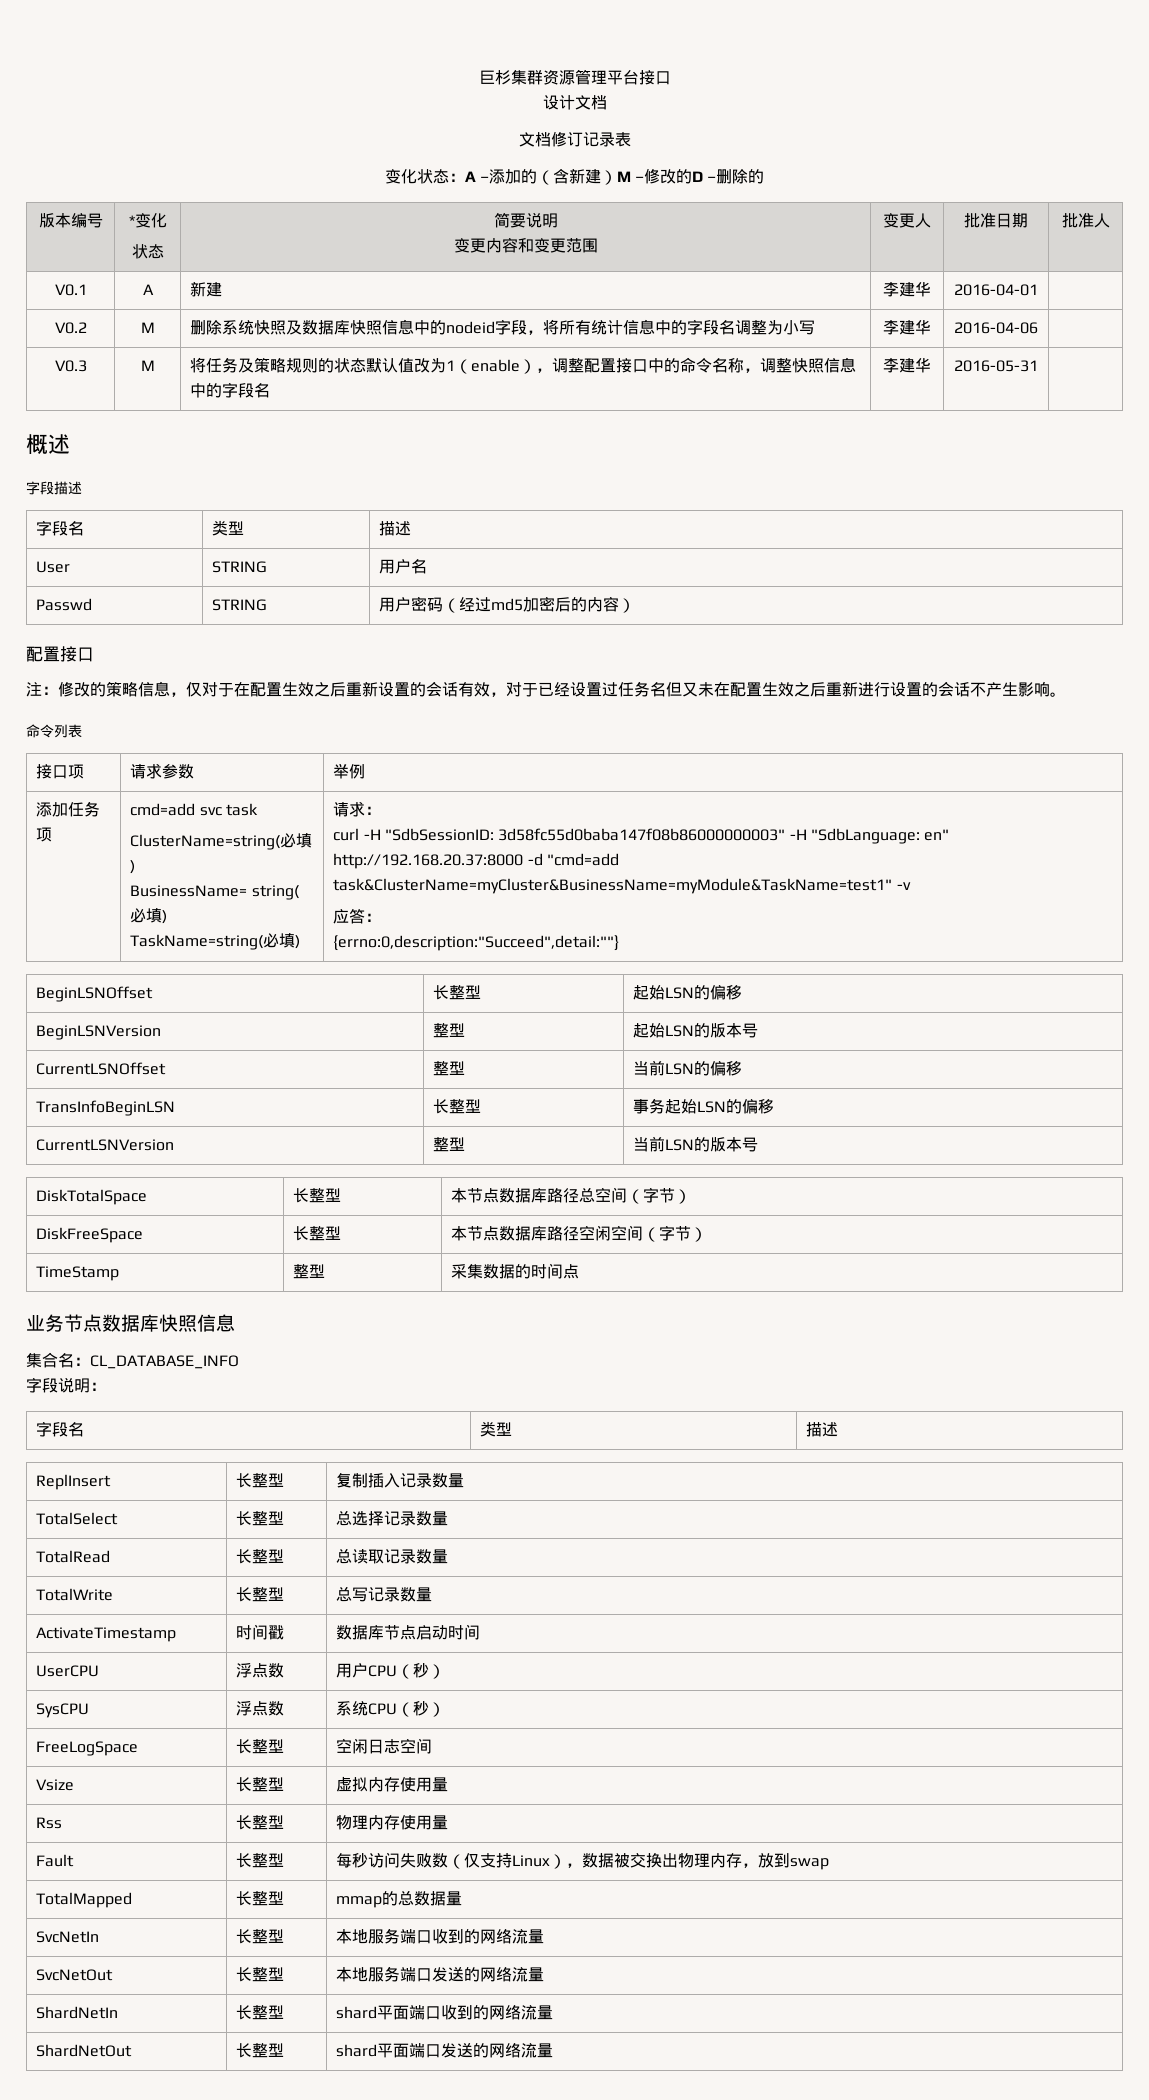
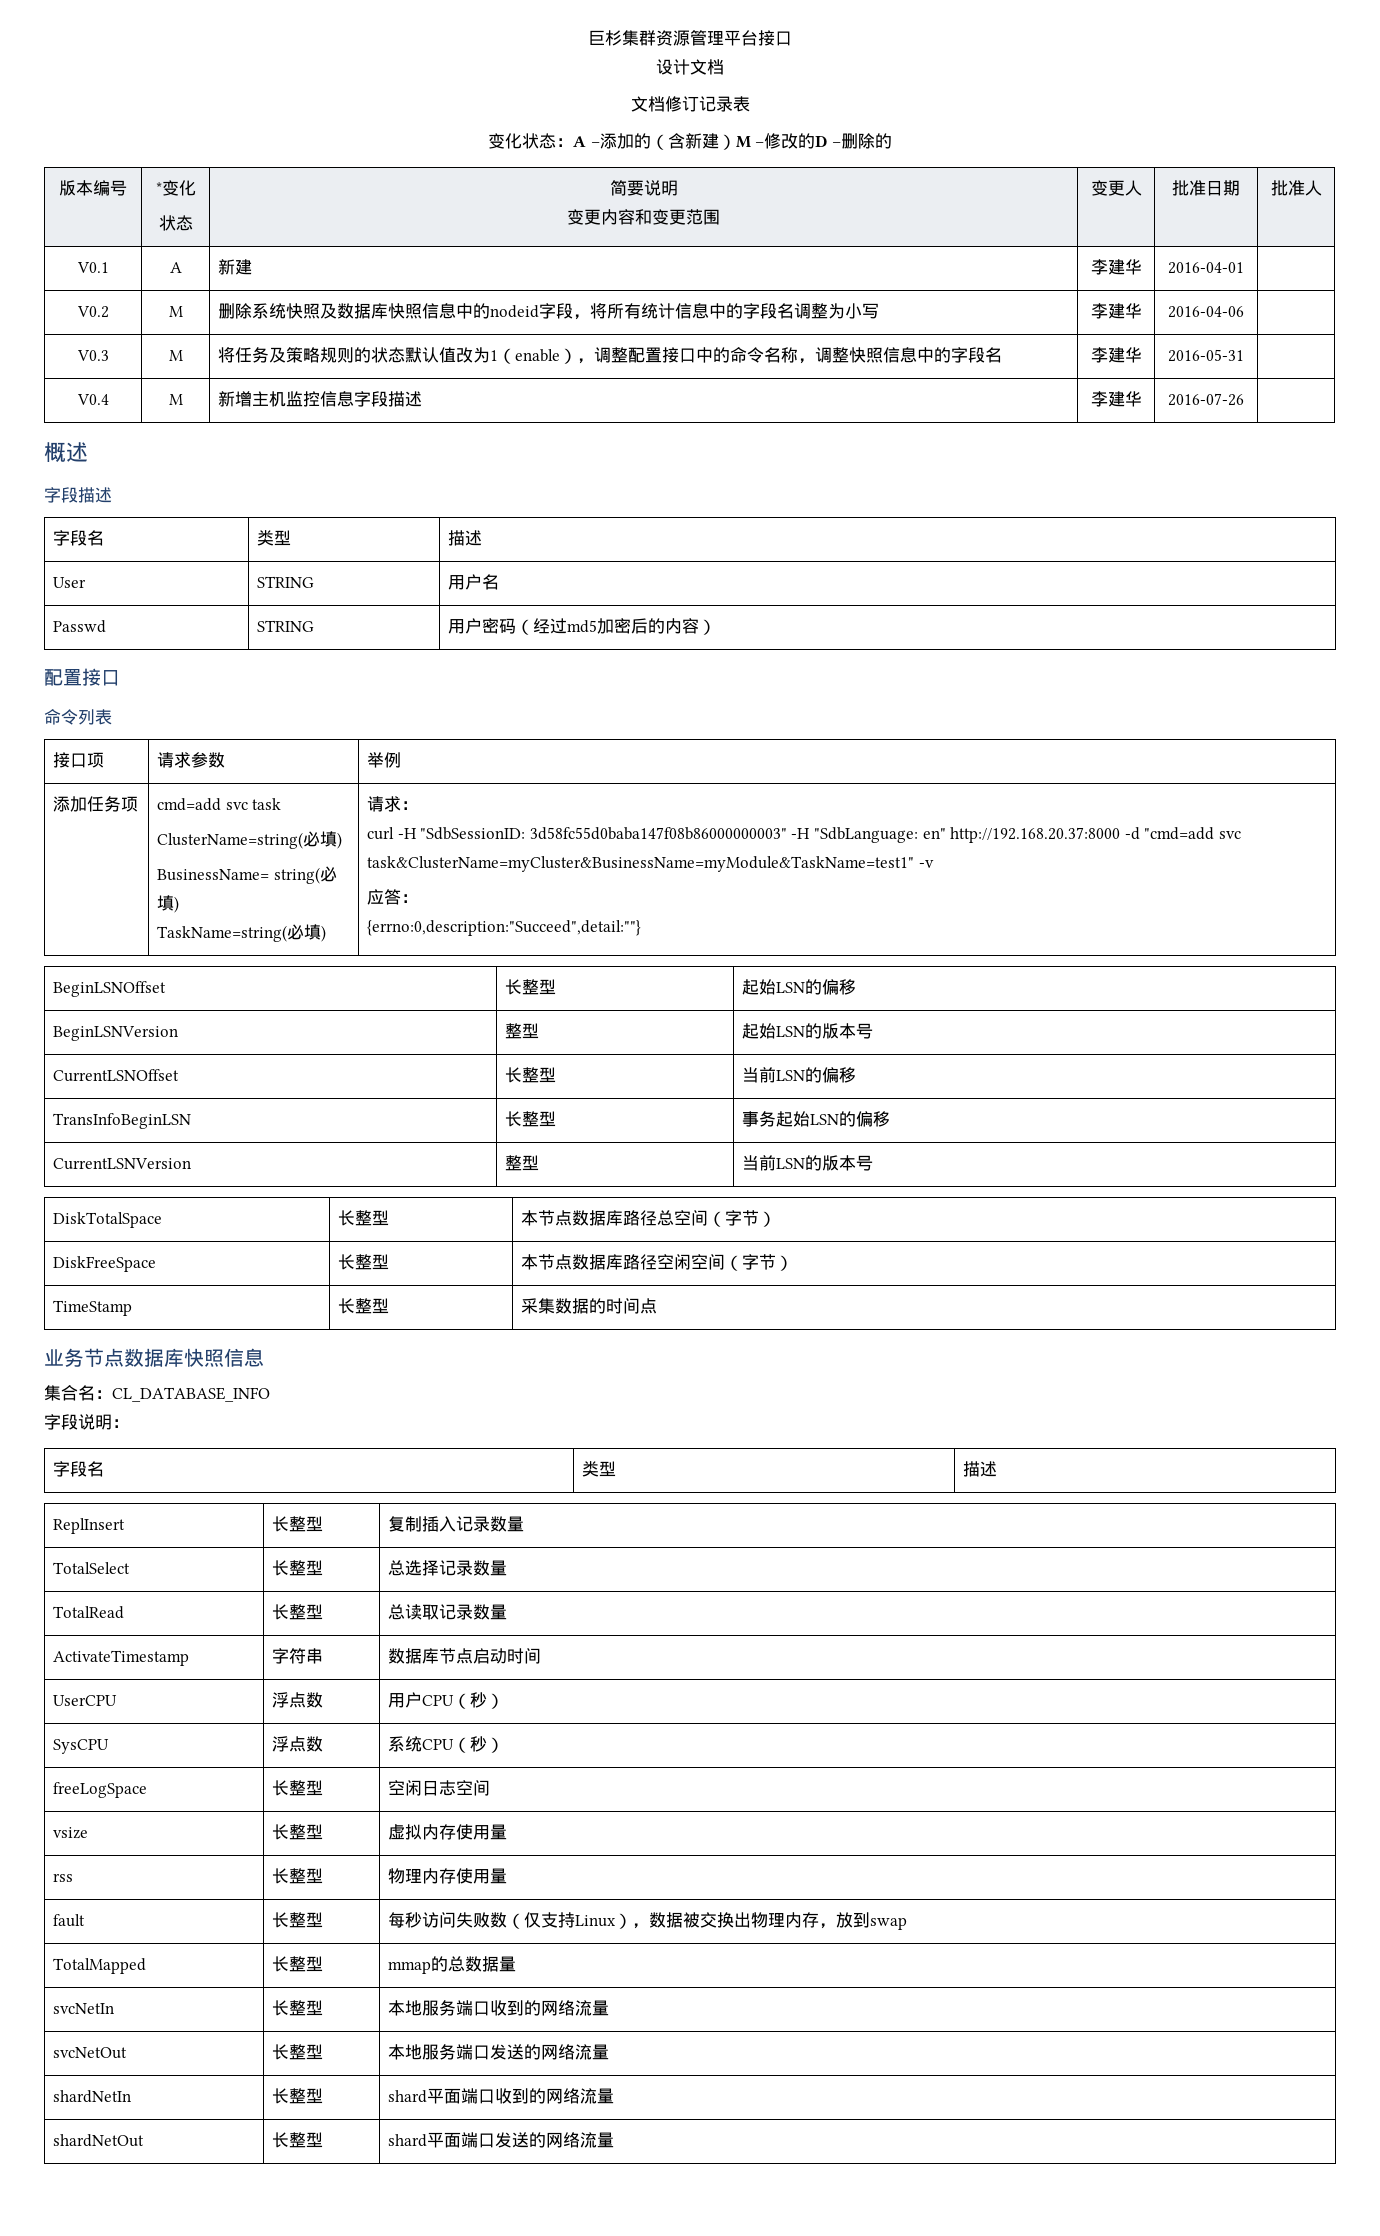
+ V0.4 | M | 新增主机监控信息字段描述 | 李建华 | 2016-07-26 |
- 注：修改的策略信息，仅对于在配置生效之后重新设置的会话有效，对于已经设置过任务名但又未在配置生效之后重新进行设置的会话不产生影响。
  添加任务项 | cmd=add svc task
  ClusterName=string(必填)
  BusinessName= string(必填)
  TaskName=string(必填) | 请求：
- curl -H "SdbSessionID: 3d58fc55d0baba147f08b86000000003" -H "SdbLanguage: en" http://192.168.20.37:8000 -d "cmd=add task&ClusterName=myCluster&BusinessName=myModule&TaskName=test1" -v
+ curl -H "SdbSessionID: 3d58fc55d0baba147f08b86000000003" -H "SdbLanguage: en" http://192.168.20.37:8000 -d "cmd=add svc task&ClusterName=myCluster&BusinessName=myModule&TaskName=test1" -v
- CurrentLSNOffset | 整型 | 当前LSN的偏移
+ CurrentLSNOffset | 长整型 | 当前LSN的偏移
- TimeStamp | 整型 | 采集数据的时间点
+ TimeStamp | 长整型 | 采集数据的时间点
- TotalWrite | 长整型 | 总写记录数量
- ActivateTimestamp | 时间戳 | 数据库节点启动时间
+ ActivateTimestamp | 字符串 | 数据库节点启动时间
- FreeLogSpace | 长整型 | 空闲日志空间
+ freeLogSpace | 长整型 | 空闲日志空间
- Vsize | 长整型 | 虚拟内存使用量
+ vsize | 长整型 | 虚拟内存使用量
- Rss | 长整型 | 物理内存使用量
+ rss | 长整型 | 物理内存使用量
- Fault | 长整型 | 每秒访问失败数（仅支持Linux），数据被交换出物理内存，放到swap
+ fault | 长整型 | 每秒访问失败数（仅支持Linux），数据被交换出物理内存，放到swap
- SvcNetIn | 长整型 | 本地服务端口收到的网络流量
+ svcNetIn | 长整型 | 本地服务端口收到的网络流量
- SvcNetOut | 长整型 | 本地服务端口发送的网络流量
+ svcNetOut | 长整型 | 本地服务端口发送的网络流量
- ShardNetIn | 长整型 | shard平面端口收到的网络流量
+ shardNetIn | 长整型 | shard平面端口收到的网络流量
- ShardNetOut | 长整型 | shard平面端口发送的网络流量
+ shardNetOut | 长整型 | shard平面端口发送的网络流量

